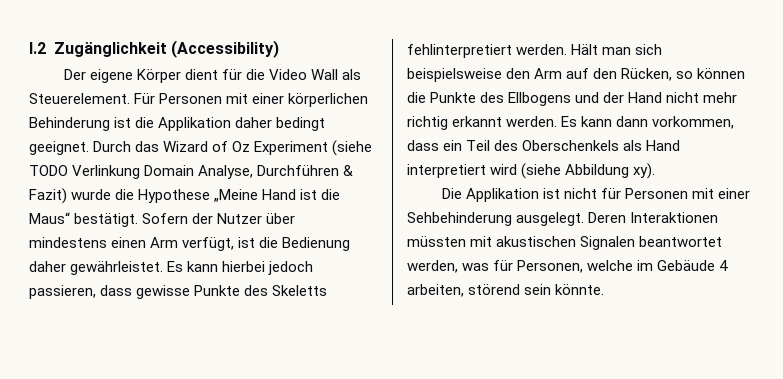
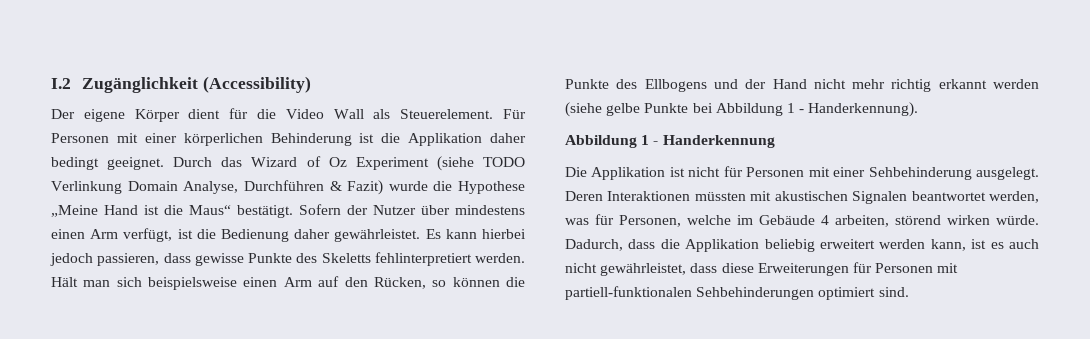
- Hält man sich beispielsweise den Arm auf den Rücken, so können die Punkte des Ellbogens und der Hand nicht mehr richtig erkannt werden. Es kann dann vorkommen, dass ein Teil des Oberschenkels als Hand interpretiert wird (siehe Abbildung xy).
+ Hält man sich beispielsweise einen Arm auf den Rücken, so können die Punkte des Ellbogens und der Hand nicht mehr richtig erkannt werden (siehe gelbe Punkte bei Abbildung 1 - Handerkennung).
+ Abbildung 1 - Handerkennung
- Deren Interaktionen müssten mit akustischen Signalen beantwortet werden, was für Personen, welche im Gebäude 4 arbeiten, störend sein könnte.
+ Deren Interaktionen müssten mit akustischen Signalen beantwortet werden, was für Personen, welche im Gebäude 4 arbeiten, störend wirken würde. Dadurch, dass die Applikation beliebig erweitert werden kann, ist es auch nicht gewährleistet, dass diese Erweiterungen für Personen mit partiell-funktionalen Sehbehinderungen optimiert sind.

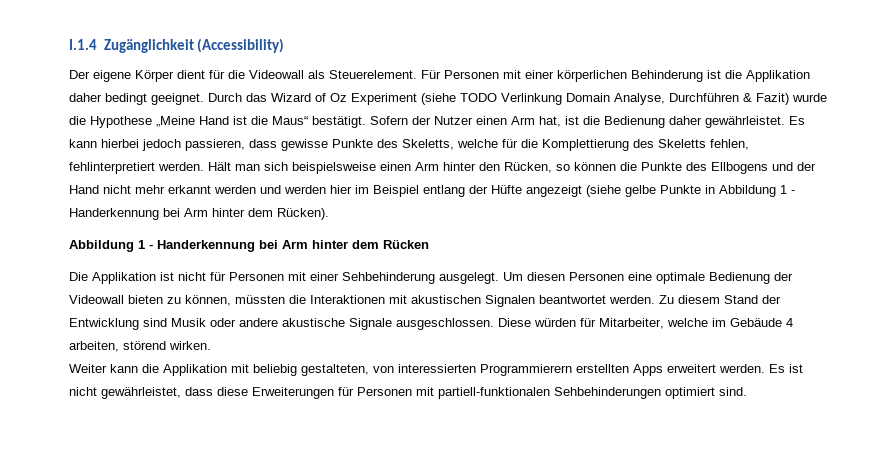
- I.2 Zugänglichkeit (Accessibility)
+ I.1.4 Zugänglichkeit (Accessibility)
- Der eigene Körper dient für die Video Wall als Steuerelement.
+ Der eigene Körper dient für die Videowall als Steuerelement.
- Sofern der Nutzer über mindestens einen Arm verfügt, ist die Bedienung daher gewährleistet.
+ Sofern der Nutzer einen Arm hat, ist die Bedienung daher gewährleistet.
- Es kann hierbei jedoch passieren, dass gewisse Punkte des Skeletts fehlinterpretiert werden.
+ Es kann hierbei jedoch passieren, dass gewisse Punkte des Skeletts, welche für die Komplettierung des Skeletts fehlen, fehlinterpretiert werden.
- Hält man sich beispielsweise einen Arm auf den Rücken, so können die Punkte des Ellbogens und der Hand nicht mehr richtig erkannt werden (siehe gelbe Punkte bei Abbildung 1 - Handerkennung).
- Abbildung 1 - Handerkennung
+ Hält man sich beispielsweise einen Arm hinter den Rücken, so können die Punkte des Ellbogens und der Hand nicht mehr erkannt werden und werden hier im Beispiel entlang der Hüfte angezeigt (siehe gelbe Punkte in Abbildung 1 - Handerkennung bei Arm hinter dem Rücken).
+ Abbildung 1 - Handerkennung bei Arm hinter dem Rücken
- Deren Interaktionen müssten mit akustischen Signalen beantwortet werden, was für Personen, welche im Gebäude 4 arbeiten, störend wirken würde. Dadurch, dass die Applikation beliebig erweitert werden kann, ist es auch nicht gewährleistet, dass diese Erweiterungen für Personen mit partiell-funktionalen Sehbehinderungen optimiert sind.
+ Um diesen Personen eine optimale Bedienung der Videowall bieten zu können, müssten die Interaktionen mit akustischen Signalen beantwortet werden. Zu diesem Stand der Entwicklung sind Musik oder andere akustische Signale ausgeschlossen. Diese würden für Mitarbeiter, welche im Gebäude 4 arbeiten, störend wirken.
+ Weiter kann die Applikation mit beliebig gestalteten, von interessierten Programmierern erstellten Apps erweitert werden. Es ist nicht gewährleistet, dass diese Erweiterungen für Personen mit partiell-funktionalen Sehbehinderungen optimiert sind.

